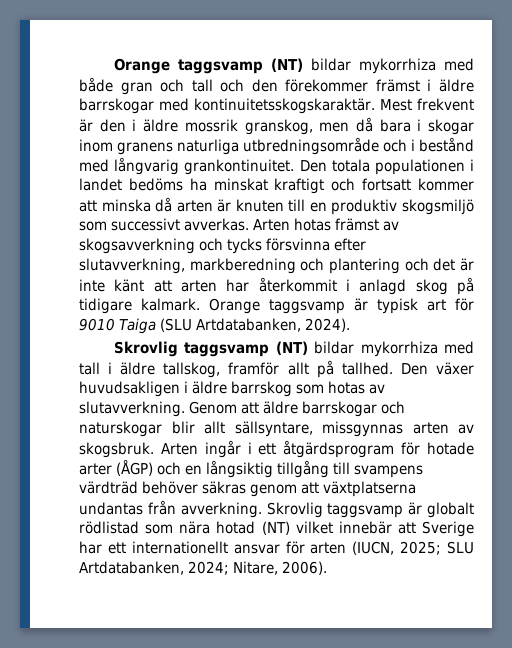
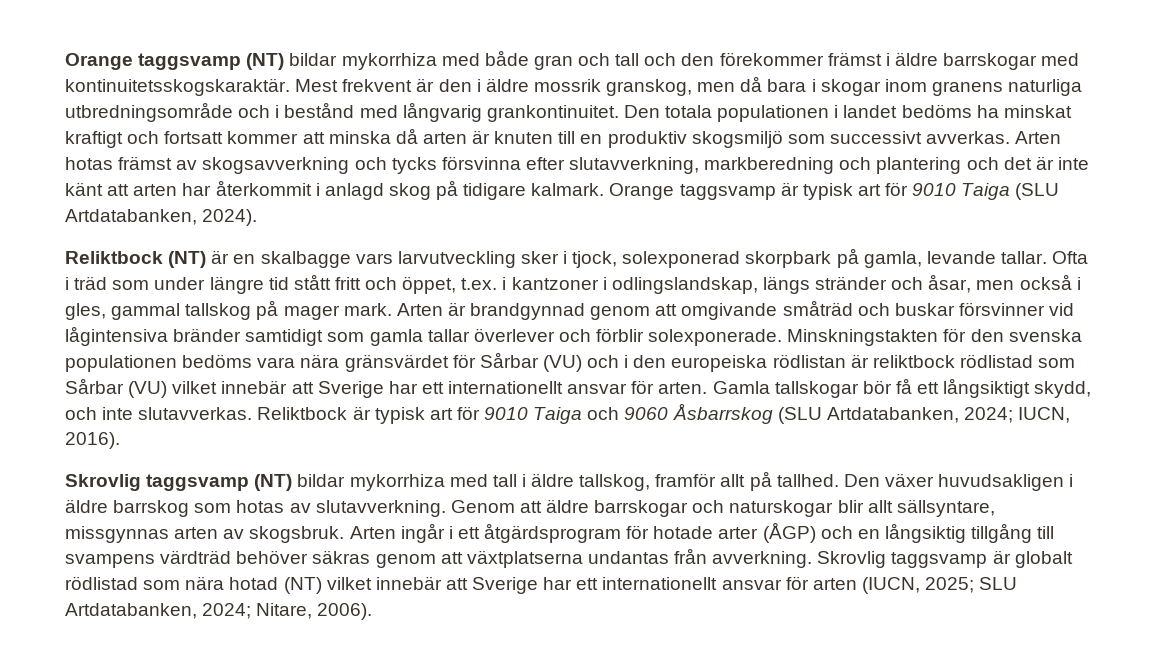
+ Reliktbock (NT) är en skalbagge vars larvutveckling sker i tjock, solexponerad skorpbark på gamla, levande tallar. Ofta i träd som under längre tid stått fritt och öppet, t.ex. i kantzoner i odlingslandskap, längs stränder och åsar, men också i gles, gammal tallskog på mager mark. Arten är brandgynnad genom att omgivande småträd och buskar försvinner vid lågintensiva bränder samtidigt som gamla tallar överlever och förblir solexponerade. Minskningstakten för den svenska populationen bedöms vara nära gränsvärdet för Sårbar (VU) och i den europeiska rödlistan är reliktbock rödlistad som Sårbar (VU) vilket innebär att Sverige har ett internationellt ansvar för arten. Gamla tallskogar bör få ett långsiktigt skydd, och inte slutavverkas. Reliktbock är typisk art för 9010 Taiga och 9060 Åsbarrskog (SLU Artdatabanken, 2024; IUCN, 2016).

